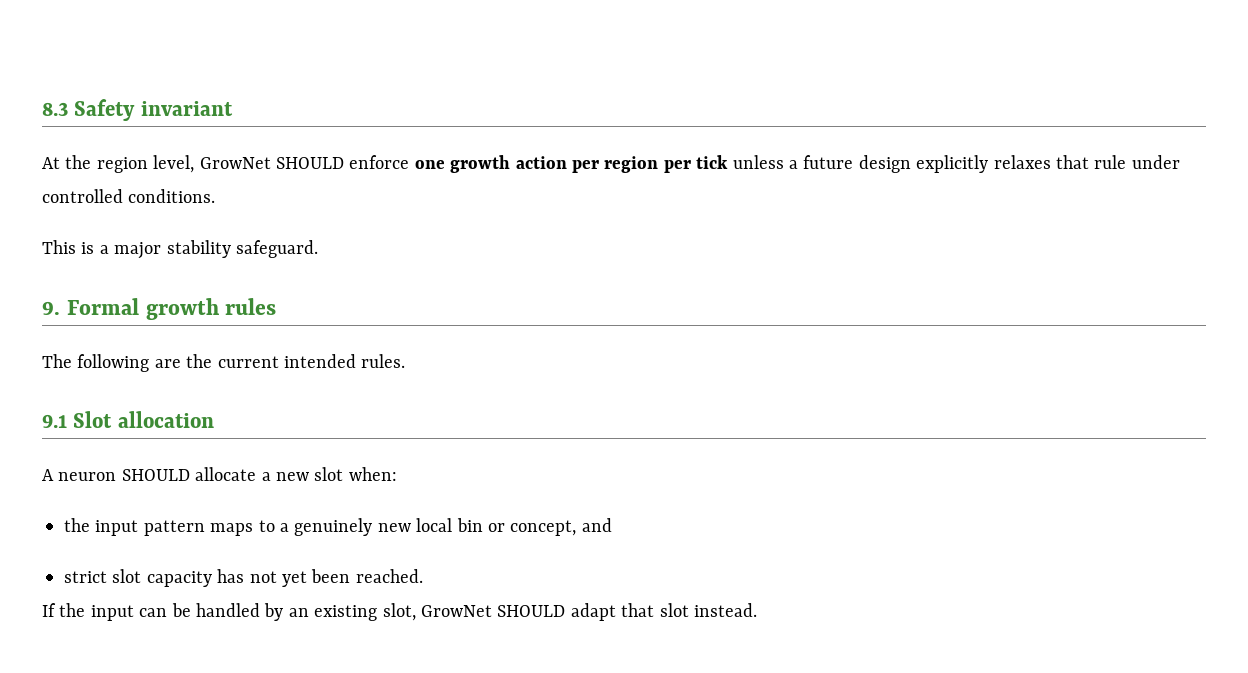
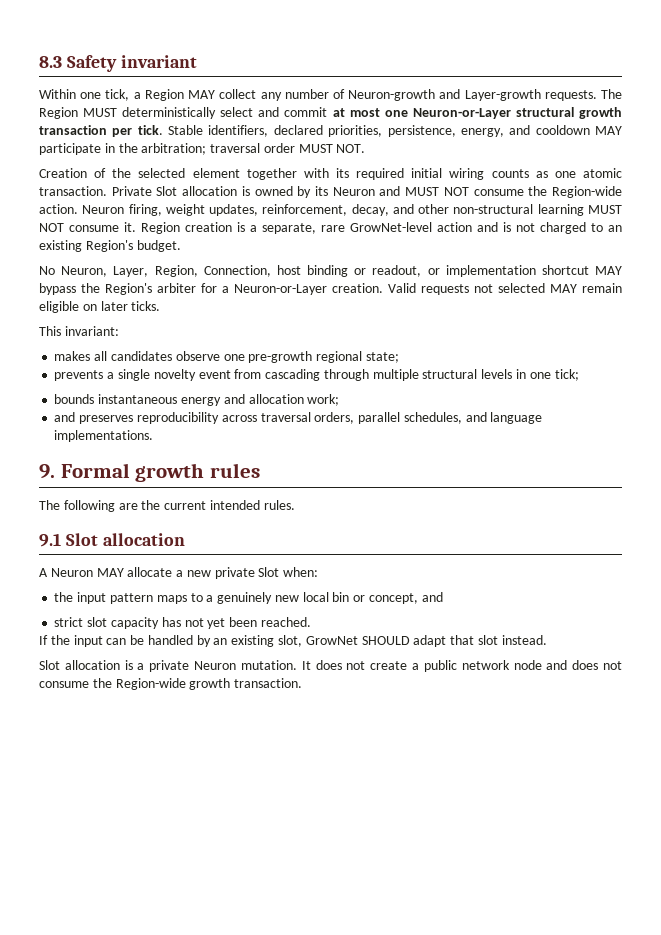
- At the region level, GrowNet SHOULD enforce one growth action per region per tick unless a future design explicitly relaxes that rule under controlled conditions.
- This is a major stability safeguard.
+ Within one tick, a Region MAY collect any number of Neuron-growth and Layer-growth requests. The Region MUST deterministically select and commit at most one Neuron-or-Layer structural growth transaction per tick. Stable identifiers, declared priorities, persistence, energy, and cooldown MAY participate in the arbitration; traversal order MUST NOT.
+ Creation of the selected element together with its required initial wiring counts as one atomic transaction. Private Slot allocation is owned by its Neuron and MUST NOT consume the Region-wide action. Neuron firing, weight updates, reinforcement, decay, and other non-structural learning MUST NOT consume it. Region creation is a separate, rare GrowNet-level action and is not charged to an existing Region's budget.
+ No Neuron, Layer, Region, Connection, host binding or readout, or implementation shortcut MAY bypass the Region's arbiter for a Neuron-or-Layer creation. Valid requests not selected MAY remain eligible on later ticks.
+ This invariant:
+ makes all candidates observe one pre-growth regional state;
+ prevents a single novelty event from cascading through multiple structural levels in one tick;
+ bounds instantaneous energy and allocation work;
+ and preserves reproducibility across traversal orders, parallel schedules, and language implementations.
- A neuron SHOULD allocate a new slot when:
+ A Neuron MAY allocate a new private Slot when:
+ Slot allocation is a private Neuron mutation. It does not create a public network node and does not consume the Region-wide growth transaction.

